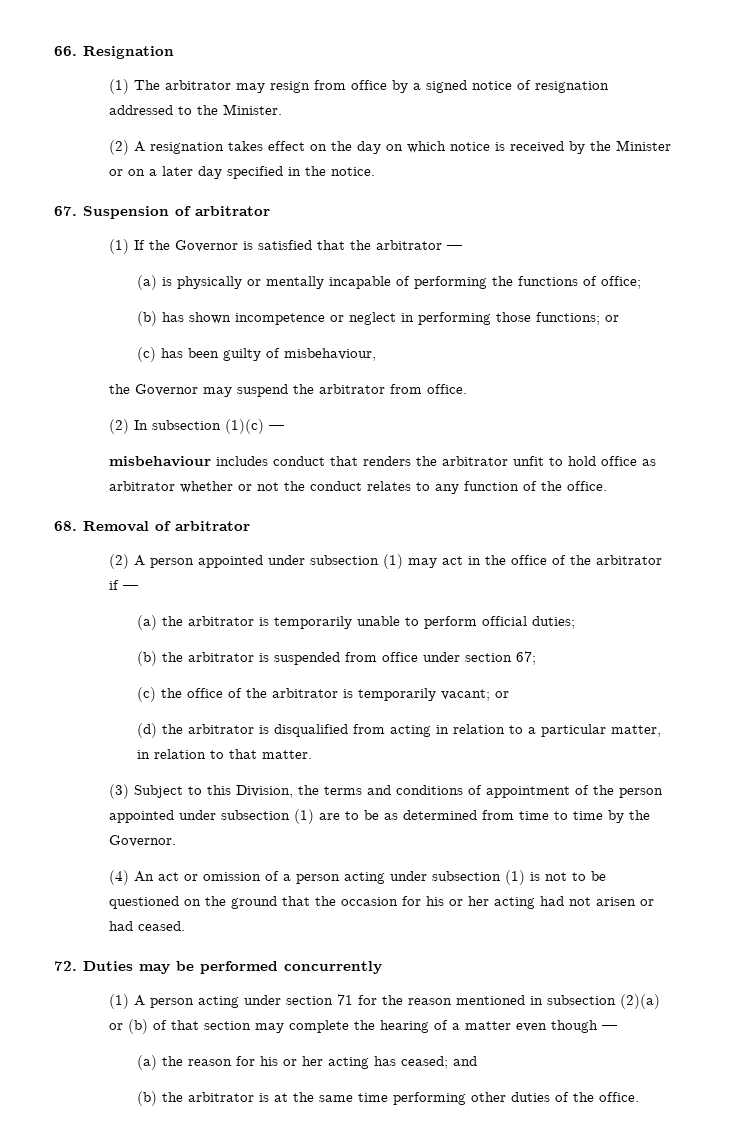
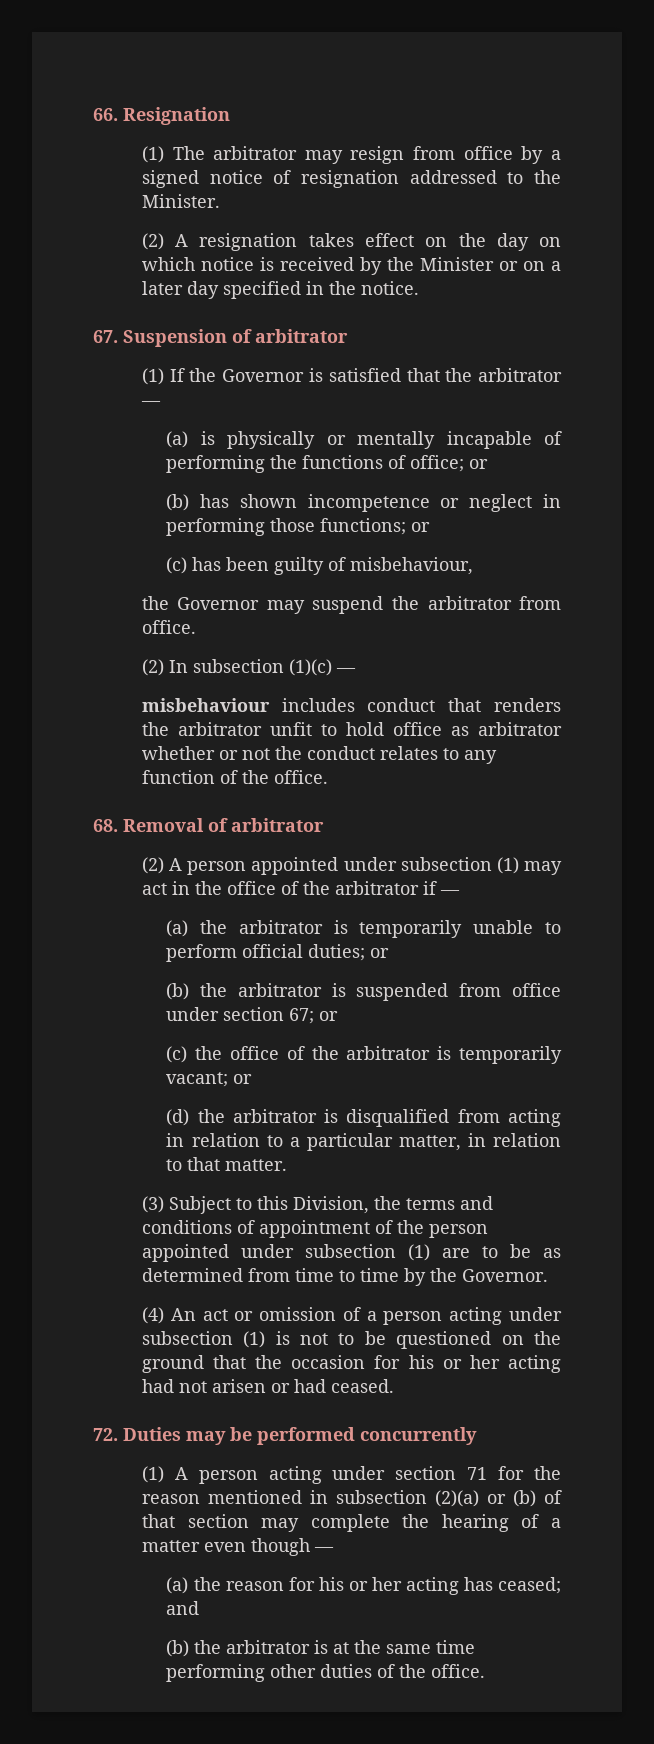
- (a) is physically or mentally incapable of performing the functions of office;
+ (a) is physically or mentally incapable of performing the functions of office; or
- (a) the arbitrator is temporarily unable to perform official duties;
+ (a) the arbitrator is temporarily unable to perform official duties; or
- (b) the arbitrator is suspended from office under section 67;
+ (b) the arbitrator is suspended from office under section 67; or

